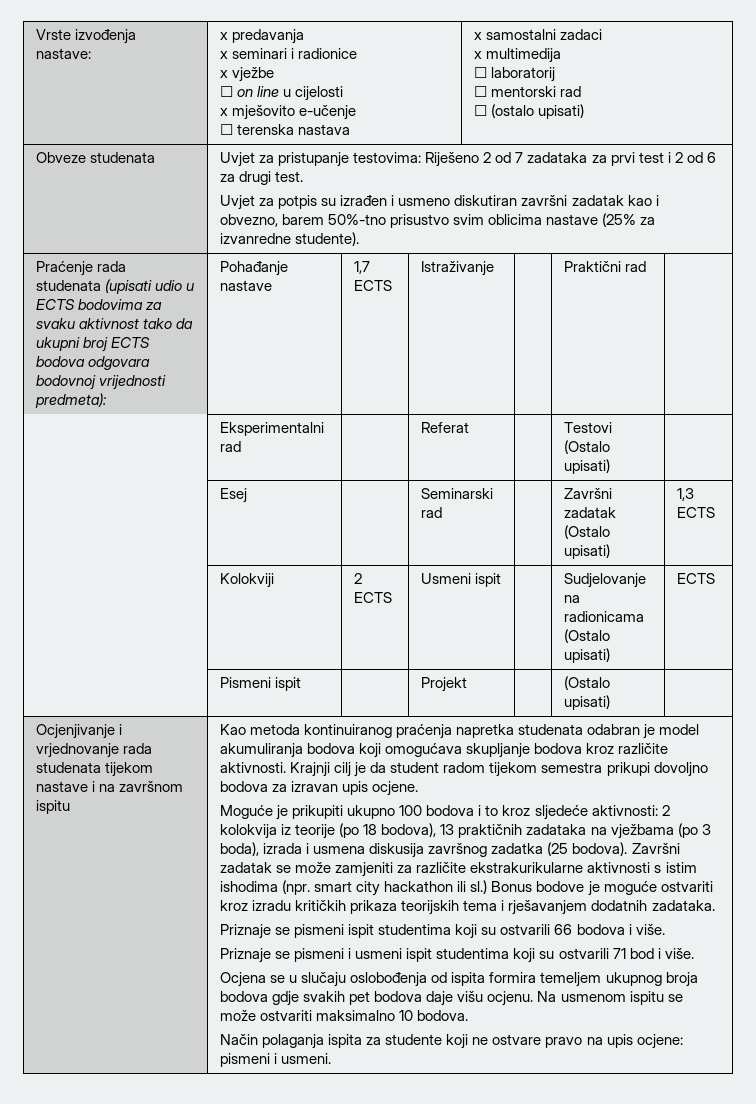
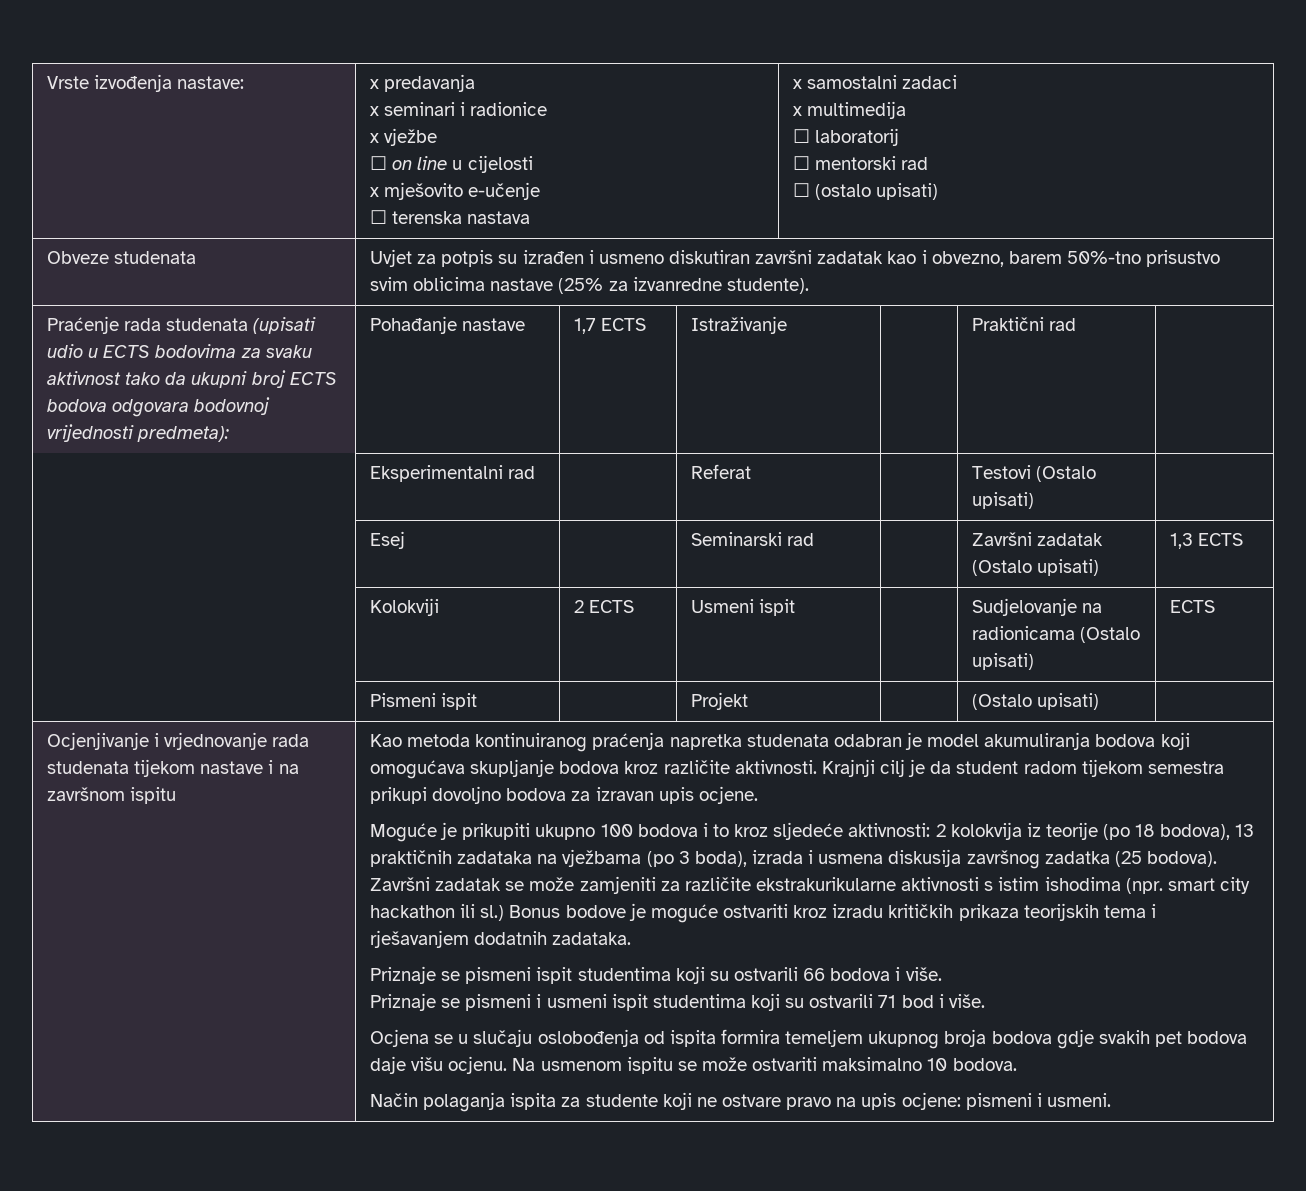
- Uvjet za pristupanje testovima: Riješeno 2 od 7 zadataka za prvi test i 2 od 6 za drugi test.

